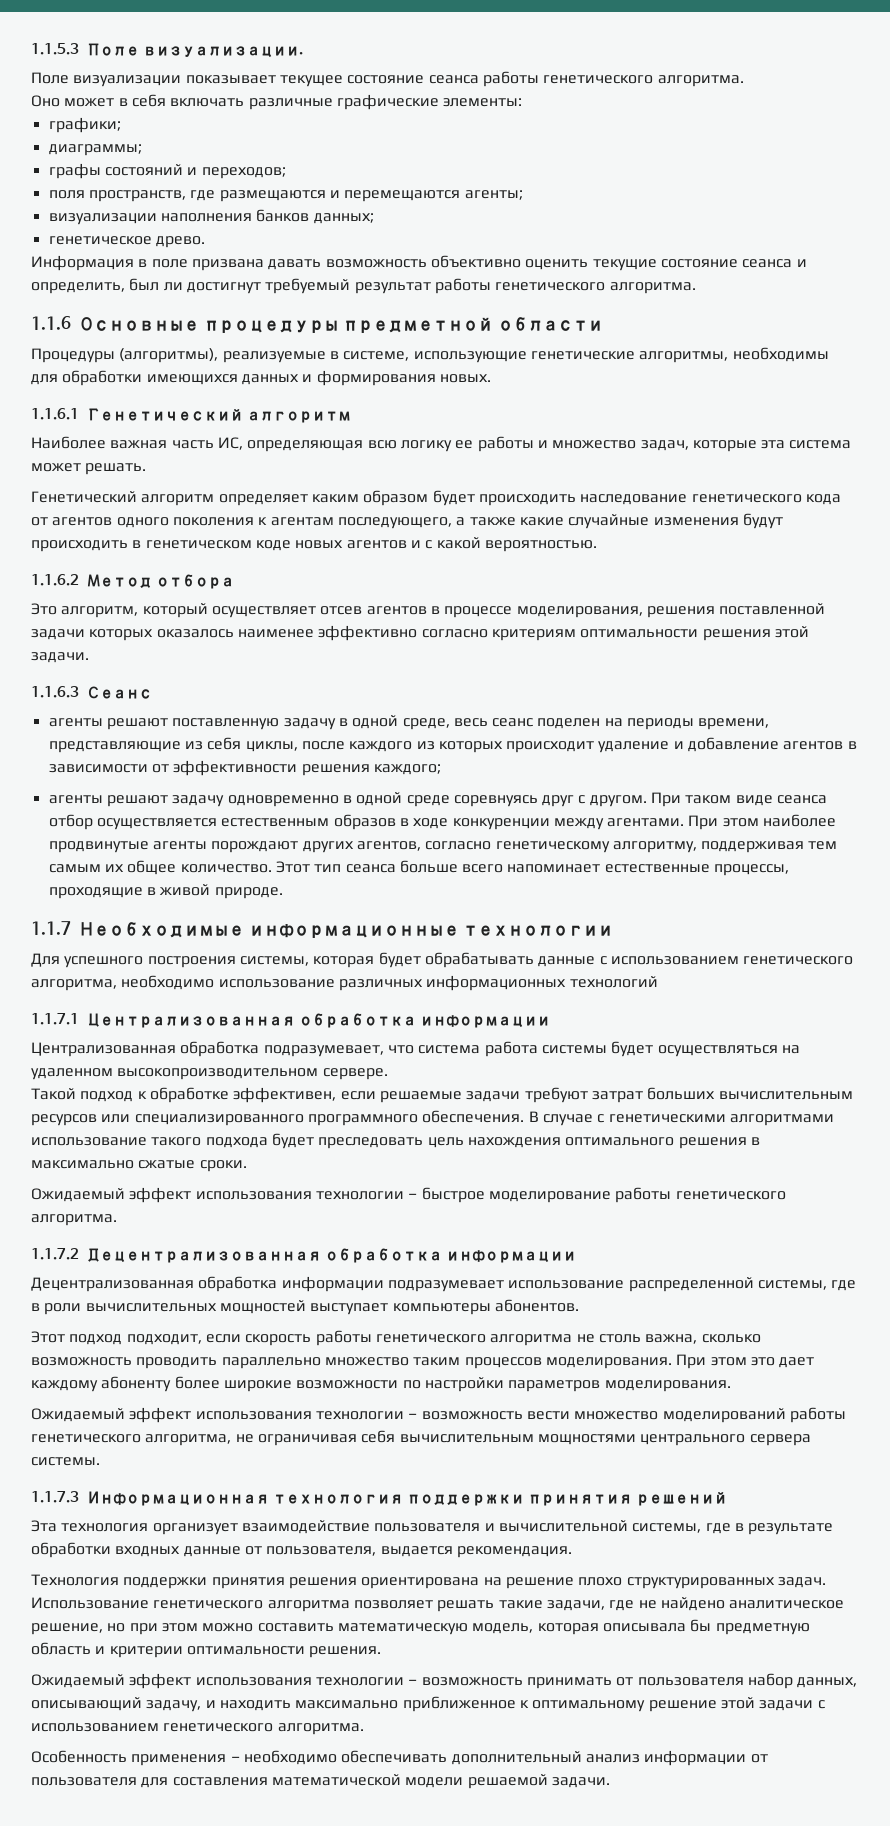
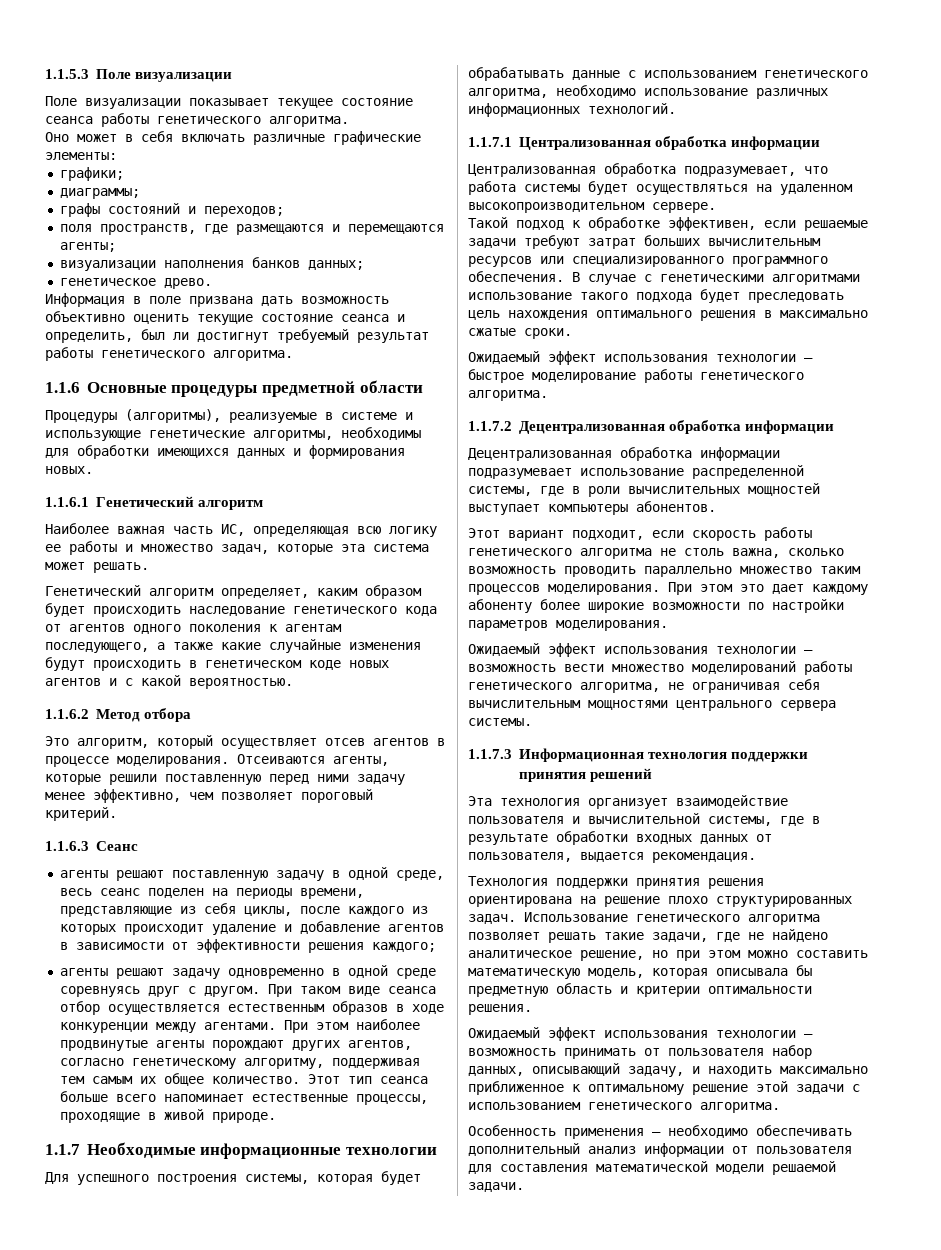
- 1.1.5.3 Поле визуализации.
+ 1.1.5.3 Поле визуализации
- Информация в поле призвана давать возможность объективно оценить текущие состояние сеанса и определить, был ли достигнут требуемый результат работы генетического алгоритма.
+ Информация в поле призвана дать возможность объективно оценить текущие состояние сеанса и определить, был ли достигнут требуемый результат работы генетического алгоритма.
- Процедуры (алгоритмы), реализуемые в системе, использующие генетические алгоритмы, необходимы для обработки имеющихся данных и формирования новых.
+ Процедуры (алгоритмы), реализуемые в системе и использующие генетические алгоритмы, необходимы для обработки имеющихся данных и формирования новых.
- Генетический алгоритм определяет каким образом будет происходить наследование генетического кода от агентов одного поколения к агентам последующего, а также какие случайные изменения будут происходить в генетическом коде новых агентов и с какой вероятностью.
+ Генетический алгоритм определяет, каким образом будет происходить наследование генетического кода от агентов одного поколения к агентам последующего, а также какие случайные изменения будут происходить в генетическом коде новых агентов и с какой вероятностью.
- Это алгоритм, который осуществляет отсев агентов в процессе моделирования, решения поставленной задачи которых оказалось наименее эффективно согласно критериям оптимальности решения этой задачи.
+ Это алгоритм, который осуществляет отсев агентов в процессе моделирования. Отсеиваются агенты, которые решили поставленную перед ними задачу менее эффективно, чем позволяет пороговый критерий.
- Для успешного построения системы, которая будет обрабатывать данные с использованием генетического алгоритма, необходимо использование различных информационных технологий
+ Для успешного построения системы, которая будет обрабатывать данные с использованием генетического алгоритма, необходимо использование различных информационных технологий.
- Централизованная обработка подразумевает, что система работа системы будет осуществляться на удаленном высокопроизводительном сервере.
+ Централизованная обработка подразумевает, что работа системы будет осуществляться на удаленном высокопроизводительном сервере.
- Этот подход подходит, если скорость работы генетического алгоритма не столь важна, сколько возможность проводить параллельно множество таким процессов моделирования.
+ Этот вариант подходит, если скорость работы генетического алгоритма не столь важна, сколько возможность проводить параллельно множество таким процессов моделирования.
- Эта технология организует взаимодействие пользователя и вычислительной системы, где в результате обработки входных данные от пользователя, выдается рекомендация.
+ Эта технология организует взаимодействие пользователя и вычислительной системы, где в результате обработки входных данных от пользователя, выдается рекомендация.

